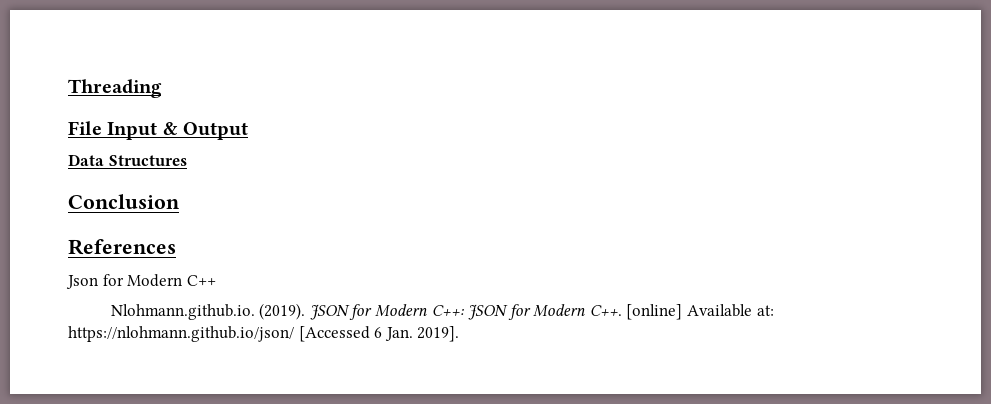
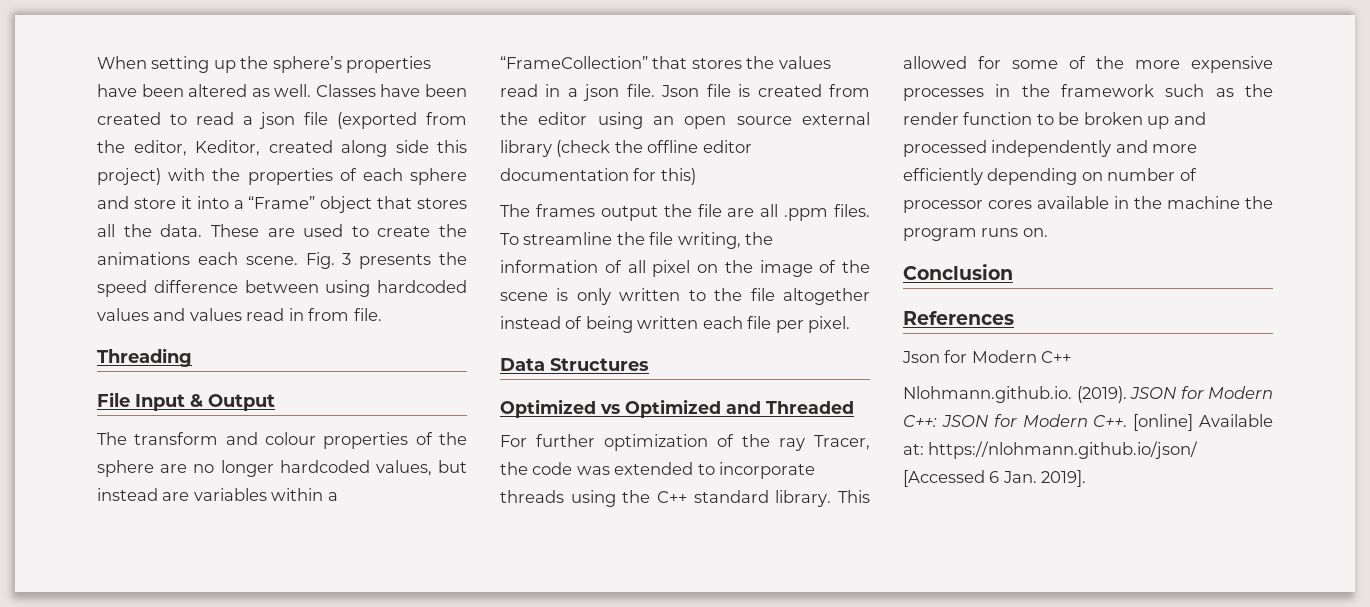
+ When setting up the sphere’s properties have been altered as well. Classes have been created to read a json file (exported from the editor, Keditor, created along side this project) with the properties of each sphere and store it into a “Frame” object that stores all the data. These are used to create the animations each scene. Fig. 3 presents the speed difference between using hardcoded values and values read in from file.
+ The transform and colour properties of the sphere are no longer hardcoded values, but instead are variables within a “FrameCollection” that stores the values read in a json file. Json file is created from the editor using an open source external library (check the offline editor documentation for this)
+ The frames output the file are all .ppm files. To streamline the file writing, the information of all pixel on the image of the scene is only written to the file altogether instead of being written each file per pixel.
  Data Structures
+ Optimized vs Optimized and Threaded
+ For further optimization of the ray Tracer, the code was extended to incorporate threads using the C++ standard library. This allowed for some of the more expensive processes in the framework such as the render function to be broken up and processed independently and more efficiently depending on number of processor cores available in the machine the program runs on.

